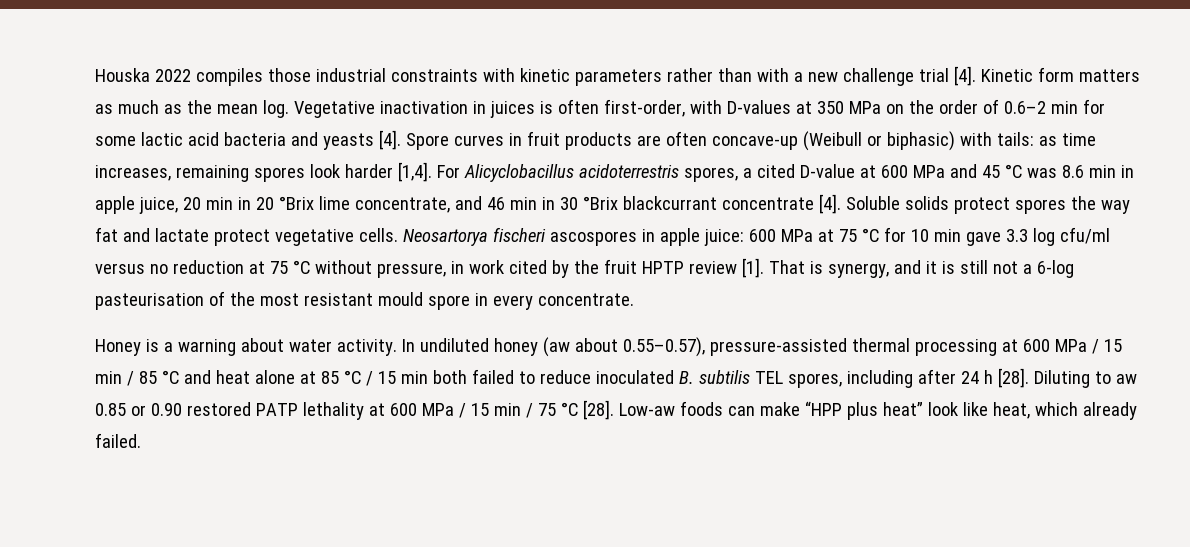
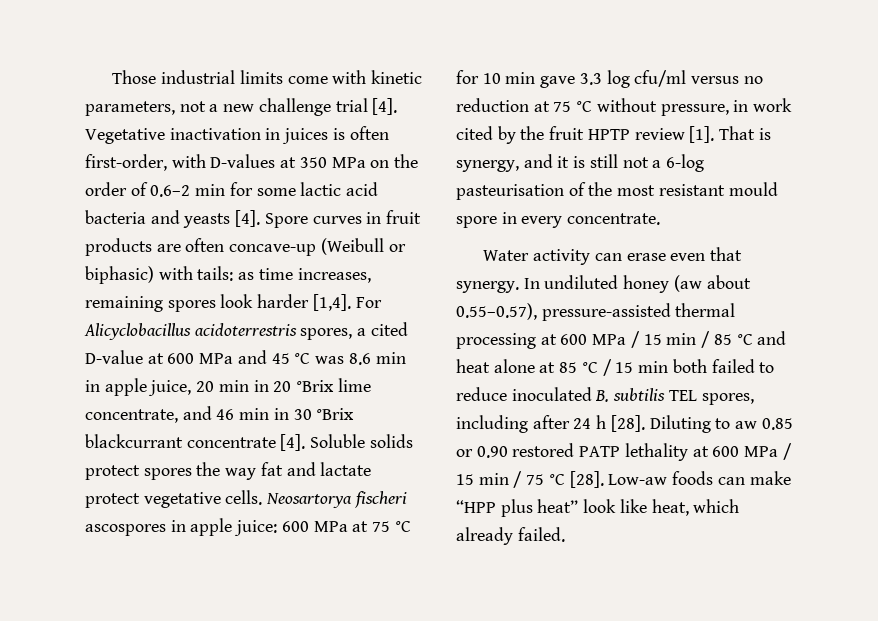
- Houska 2022 compiles those industrial constraints with kinetic parameters rather than with a new challenge trial [4].
+ Those industrial limits come with kinetic parameters, not a new challenge trial [4].
- Kinetic form matters as much as the mean log.
- Honey is a warning about water activity.
+ Water activity can erase even that synergy.

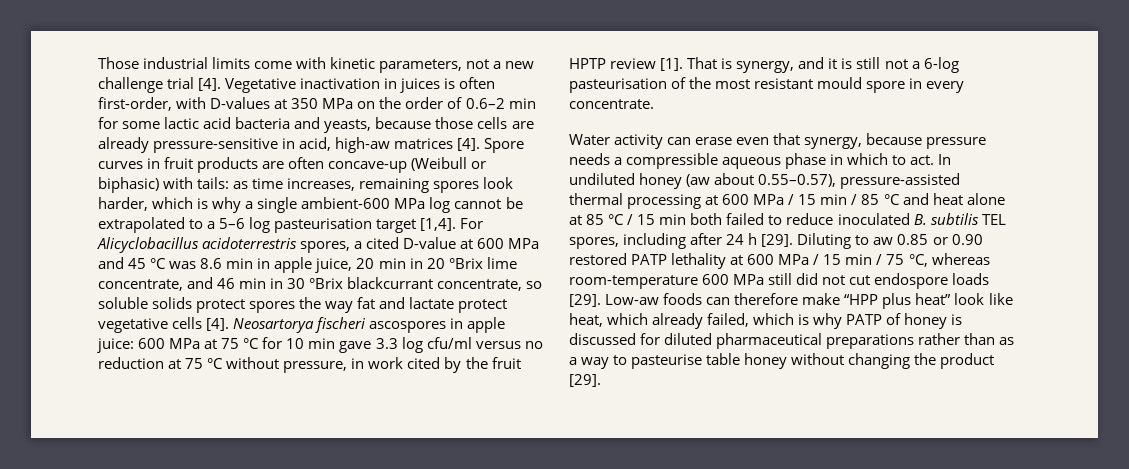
- Vegetative inactivation in juices is often first-order, with D-values at 350 MPa on the order of 0.6–2 min for some lactic acid bacteria and yeasts [4].
+ Vegetative inactivation in juices is often first-order, with D-values at 350 MPa on the order of 0.6–2 min for some lactic acid bacteria and yeasts, because those cells are already pressure-sensitive in acid, high-aw matrices [4].
- Spore curves in fruit products are often concave-up (Weibull or biphasic) with tails: as time increases, remaining spores look harder [1,4].
+ Spore curves in fruit products are often concave-up (Weibull or biphasic) with tails: as time increases, remaining spores look harder, which is why a single ambient-600 MPa log cannot be extrapolated to a 5–6 log pasteurisation target [1,4].
- For Alicyclobacillus acidoterrestris spores, a cited D-value at 600 MPa and 45 °C was 8.6 min in apple juice, 20 min in 20 °Brix lime concentrate, and 46 min in 30 °Brix blackcurrant concentrate [4]. Soluble solids protect spores the way fat and lactate protect vegetative cells.
+ For Alicyclobacillus acidoterrestris spores, a cited D-value at 600 MPa and 45 °C was 8.6 min in apple juice, 20 min in 20 °Brix lime concentrate, and 46 min in 30 °Brix blackcurrant concentrate, so soluble solids protect spores the way fat and lactate protect vegetative cells [4].
- Water activity can erase even that synergy.
+ Water activity can erase even that synergy, because pressure needs a compressible aqueous phase in which to act.
- In undiluted honey (aw about 0.55–0.57), pressure-assisted thermal processing at 600 MPa / 15 min / 85 °C and heat alone at 85 °C / 15 min both failed to reduce inoculated B. subtilis TEL spores, including after 24 h [28].
+ In undiluted honey (aw about 0.55–0.57), pressure-assisted thermal processing at 600 MPa / 15 min / 85 °C and heat alone at 85 °C / 15 min both failed to reduce inoculated B. subtilis TEL spores, including after 24 h [29].
- Diluting to aw 0.85 or 0.90 restored PATP lethality at 600 MPa / 15 min / 75 °C [28].
+ Diluting to aw 0.85 or 0.90 restored PATP lethality at 600 MPa / 15 min / 75 °C, whereas room-temperature 600 MPa still did not cut endospore loads [29].
- Low-aw foods can make “HPP plus heat” look like heat, which already failed.
+ Low-aw foods can therefore make “HPP plus heat” look like heat, which already failed, which is why PATP of honey is discussed for diluted pharmaceutical preparations rather than as a way to pasteurise table honey without changing the product [29].

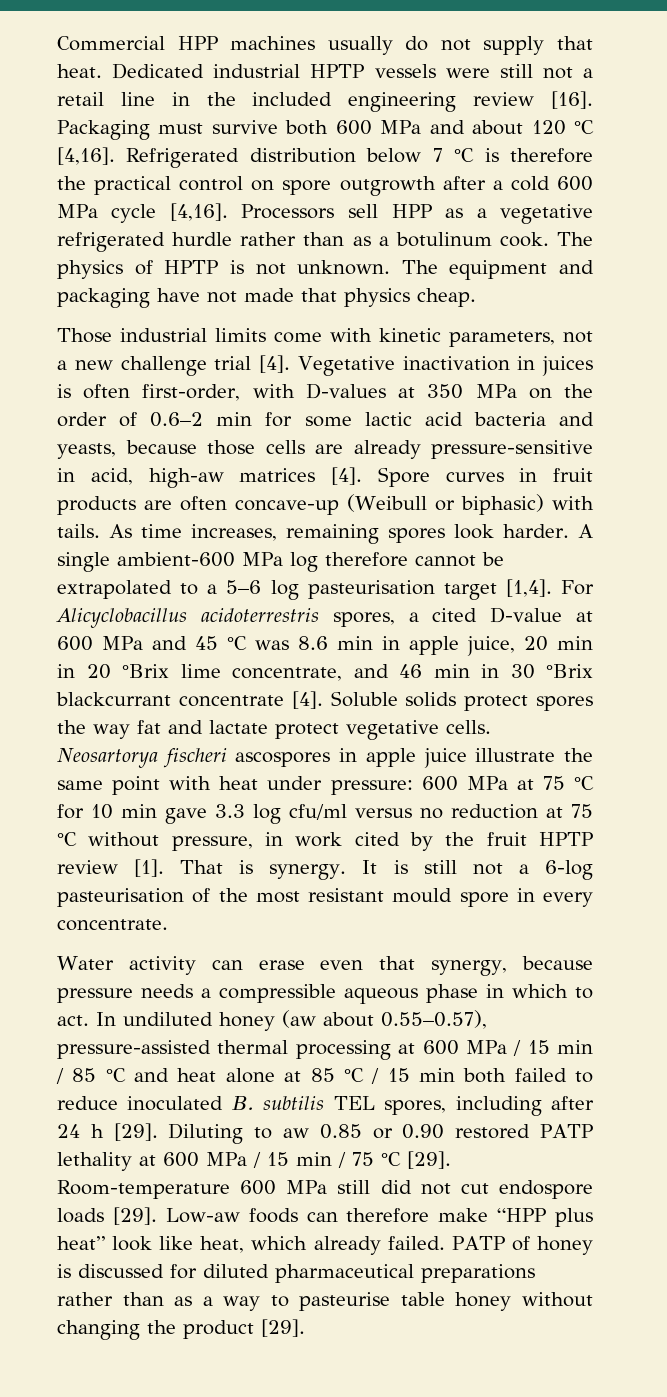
+ Commercial HPP machines usually do not supply that heat. Dedicated industrial HPTP vessels were still not a retail line in the included engineering review [16]. Packaging must survive both 600 MPa and about 120 °C [4,16]. Refrigerated distribution below 7 °C is therefore the practical control on spore outgrowth after a cold 600 MPa cycle [4,16]. Processors sell HPP as a vegetative refrigerated hurdle rather than as a botulinum cook. The physics of HPTP is not unknown. The equipment and packaging have not made that physics cheap.
- Spore curves in fruit products are often concave-up (Weibull or biphasic) with tails: as time increases, remaining spores look harder, which is why a single ambient-600 MPa log cannot be extrapolated to a 5–6 log pasteurisation target [1,4].
+ Spore curves in fruit products are often concave-up (Weibull or biphasic) with tails. As time increases, remaining spores look harder. A single ambient-600 MPa log therefore cannot be extrapolated to a 5–6 log pasteurisation target [1,4].
- For Alicyclobacillus acidoterrestris spores, a cited D-value at 600 MPa and 45 °C was 8.6 min in apple juice, 20 min in 20 °Brix lime concentrate, and 46 min in 30 °Brix blackcurrant concentrate, so soluble solids protect spores the way fat and lactate protect vegetative cells [4].
+ For Alicyclobacillus acidoterrestris spores, a cited D-value at 600 MPa and 45 °C was 8.6 min in apple juice, 20 min in 20 °Brix lime concentrate, and 46 min in 30 °Brix blackcurrant concentrate [4]. Soluble solids protect spores the way fat and lactate protect vegetative cells.
- Neosartorya fischeri ascospores in apple juice: 600 MPa at 75 °C for 10 min gave 3.3 log cfu/ml versus no reduction at 75 °C without pressure, in work cited by the fruit HPTP review [1].
+ Neosartorya fischeri ascospores in apple juice illustrate the same point with heat under pressure: 600 MPa at 75 °C for 10 min gave 3.3 log cfu/ml versus no reduction at 75 °C without pressure, in work cited by the fruit HPTP review [1].
- That is synergy, and it is still not a 6-log pasteurisation of the most resistant mould spore in every concentrate.
+ That is synergy. It is still not a 6-log pasteurisation of the most resistant mould spore in every concentrate.
- Diluting to aw 0.85 or 0.90 restored PATP lethality at 600 MPa / 15 min / 75 °C, whereas room-temperature 600 MPa still did not cut endospore loads [29].
+ Diluting to aw 0.85 or 0.90 restored PATP lethality at 600 MPa / 15 min / 75 °C [29]. Room-temperature 600 MPa still did not cut endospore loads [29].
- Low-aw foods can therefore make “HPP plus heat” look like heat, which already failed, which is why PATP of honey is discussed for diluted pharmaceutical preparations rather than as a way to pasteurise table honey without changing the product [29].
+ Low-aw foods can therefore make “HPP plus heat” look like heat, which already failed. PATP of honey is discussed for diluted pharmaceutical preparations rather than as a way to pasteurise table honey without changing the product [29].

